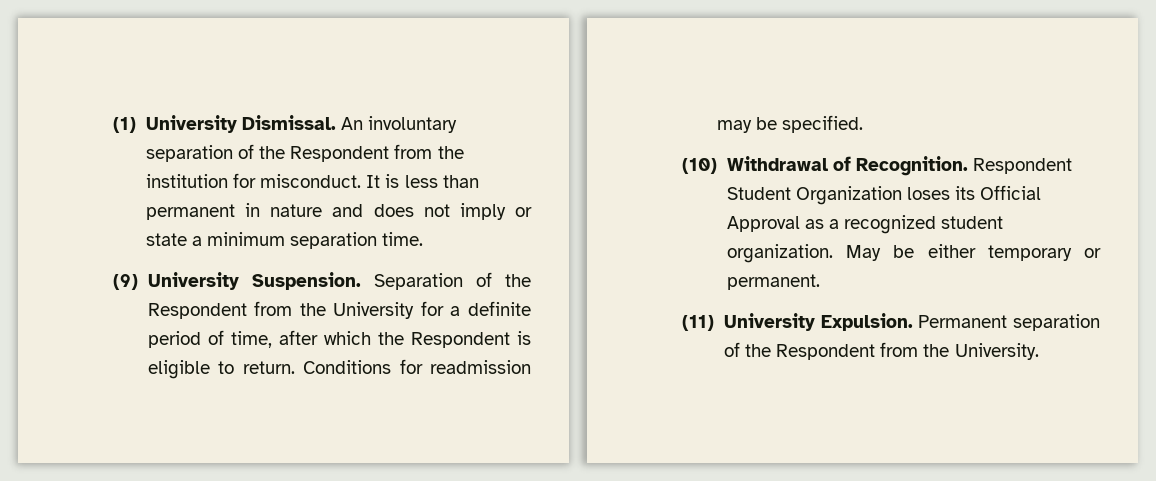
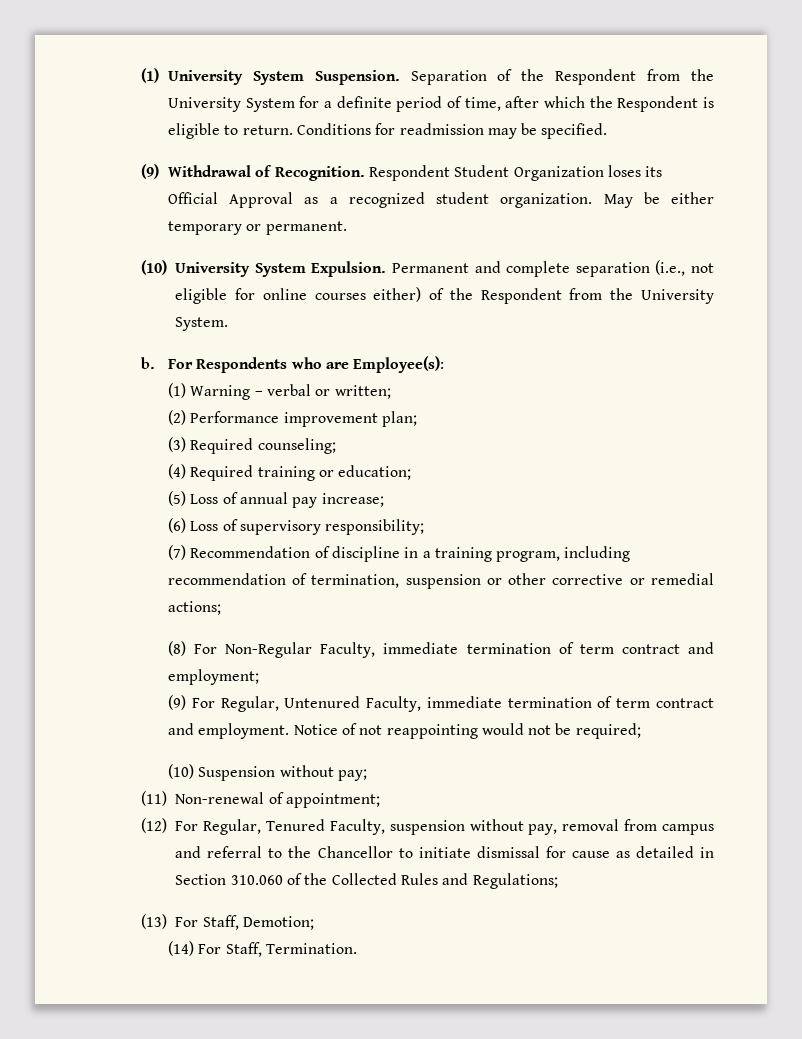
- (1) University Dismissal. An involuntary separation of the Respondent from the institution for misconduct. It is less than permanent in nature and does not imply or state a minimum separation time.
- (9) University Suspension.
+ (1) University System Suspension.
- Separation of the Respondent from the University for a definite period of time, after which the Respondent is eligible to return.
+ Separation of the Respondent from the University System for a definite period of time, after which the Respondent is eligible to return.
- (10) Withdrawal of Recognition.
+ (9) Withdrawal of Recognition.
- (11) University Expulsion. Permanent separation of the Respondent from the University.
+ (10) University System Expulsion. Permanent and complete separation (i.e., not eligible for online courses either) of the Respondent from the University System.
+ b. For Respondents who are Employee(s):
+ (1) Warning – verbal or written;
+ (2) Performance improvement plan;
+ (3) Required counseling;
+ (4) Required training or education;
+ (5) Loss of annual pay increase;
+ (6) Loss of supervisory responsibility;
+ (7) Recommendation of discipline in a training program, including recommendation of termination, suspension or other corrective or remedial actions;
+ (8) For Non-Regular Faculty, immediate termination of term contract and employment;
+ (9) For Regular, Untenured Faculty, immediate termination of term contract and employment. Notice of not reappointing would not be required;
+ (10) Suspension without pay;
+ (11) Non-renewal of appointment;
+ (12) For Regular, Tenured Faculty, suspension without pay, removal from campus and referral to the Chancellor to initiate dismissal for cause as detailed in Section 310.060 of the Collected Rules and Regulations;
+ (13) For Staff, Demotion;
+ (14) For Staff, Termination.

